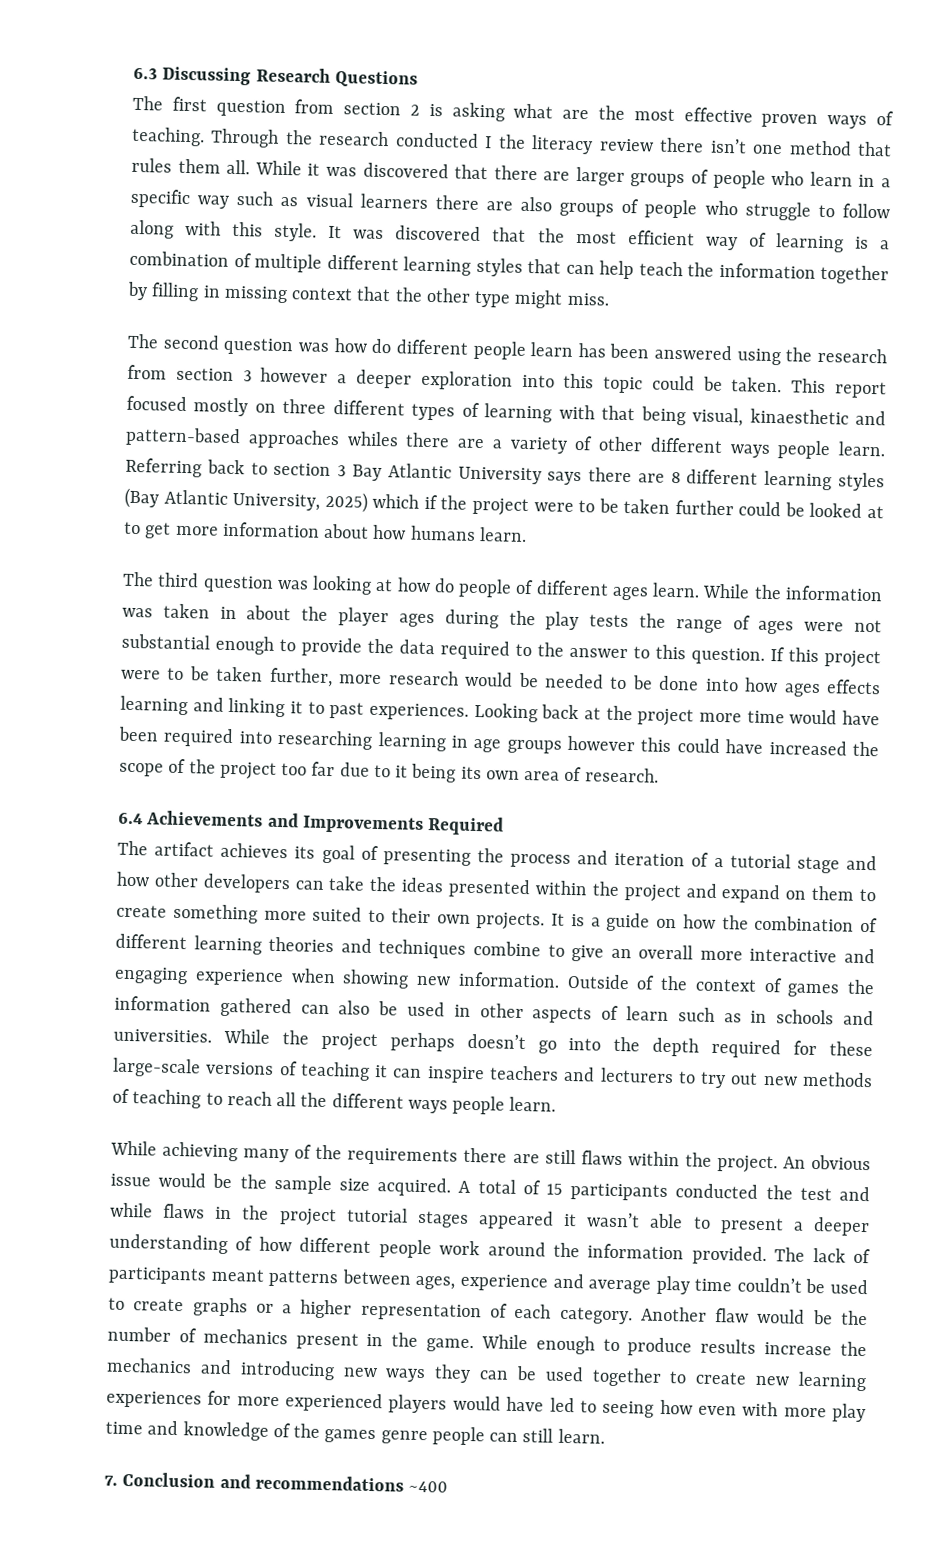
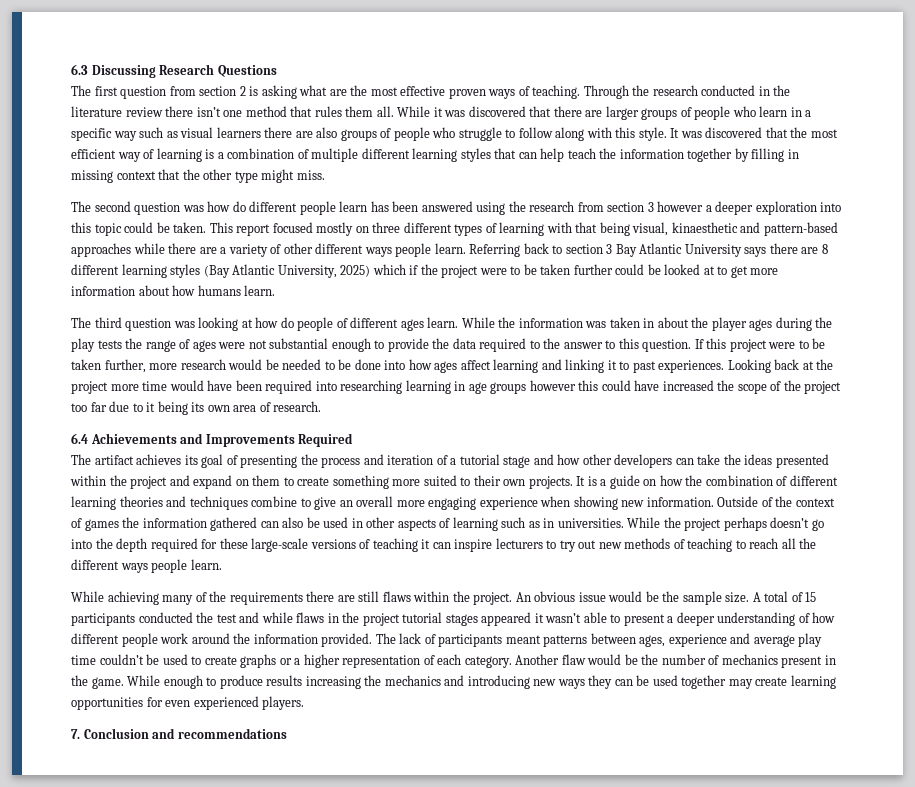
- Through the research conducted I the literacy review there isn’t one method that rules them all.
+ Through the research conducted in the literature review there isn’t one method that rules them all.
- This report focused mostly on three different types of learning with that being visual, kinaesthetic and pattern-based approaches whiles there are a variety of other different ways people learn.
+ This report focused mostly on three different types of learning with that being visual, kinaesthetic and pattern-based approaches while there are a variety of other different ways people learn.
- If this project were to be taken further, more research would be needed to be done into how ages effects learning and linking it to past experiences.
+ If this project were to be taken further, more research would be needed to be done into how ages affect learning and linking it to past experiences.
- It is a guide on how the combination of different learning theories and techniques combine to give an overall more interactive and engaging experience when showing new information.
+ It is a guide on how the combination of different learning theories and techniques combine to give an overall more engaging experience when showing new information.
- Outside of the context of games the information gathered can also be used in other aspects of learn such as in schools and universities.
+ Outside of the context of games the information gathered can also be used in other aspects of learning such as in universities.
- While the project perhaps doesn’t go into the depth required for these large-scale versions of teaching it can inspire teachers and lecturers to try out new methods of teaching to reach all the different ways people learn.
+ While the project perhaps doesn’t go into the depth required for these large-scale versions of teaching it can inspire lecturers to try out new methods of teaching to reach all the different ways people learn.
- An obvious issue would be the sample size acquired.
+ An obvious issue would be the sample size.
- While enough to produce results increase the mechanics and introducing new ways they can be used together to create new learning experiences for more experienced players would have led to seeing how even with more play time and knowledge of the games genre people can still learn.
+ While enough to produce results increasing the mechanics and introducing new ways they can be used together may create learning opportunities for even experienced players.
- 7. Conclusion and recommendations ~400
+ 7. Conclusion and recommendations

